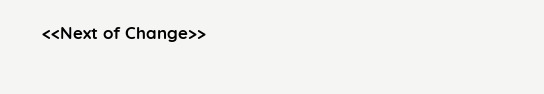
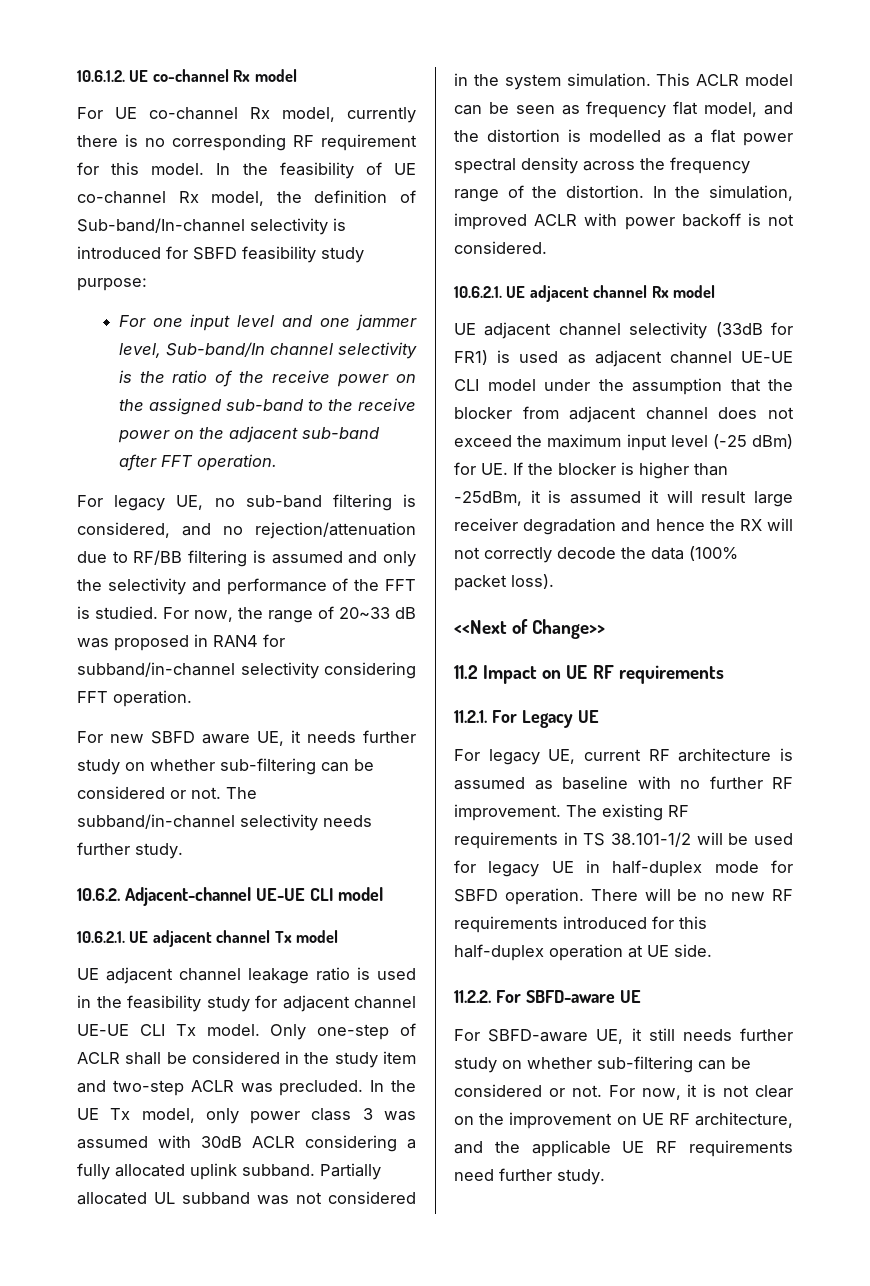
+ 10.6.1.2. UE co-channel Rx model
+ For UE co-channel Rx model, currently there is no corresponding RF requirement for this model. In the feasibility of UE co-channel Rx model, the definition of Sub-band/In-channel selectivity is introduced for SBFD feasibility study purpose:
+ For one input level and one jammer level, Sub-band/In channel selectivity is the ratio of the receive power on the assigned sub-band to the receive power on the adjacent sub-band after FFT operation.
+ For legacy UE, no sub-band filtering is considered, and no rejection/attenuation due to RF/BB filtering is assumed and only the selectivity and performance of the FFT is studied. For now, the range of 20~33 dB was proposed in RAN4 for subband/in-channel selectivity considering FFT operation.
+ For new SBFD aware UE, it needs further study on whether sub-filtering can be considered or not. The subband/in-channel selectivity needs further study.
+ 10.6.2. Adjacent-channel UE-UE CLI model
+ 10.6.2.1. UE adjacent channel Tx model
+ UE adjacent channel leakage ratio is used in the feasibility study for adjacent channel UE-UE CLI Tx model. Only one-step of ACLR shall be considered in the study item and two-step ACLR was precluded. In the UE Tx model, only power class 3 was assumed with 30dB ACLR considering a fully allocated uplink subband. Partially allocated UL subband was not considered in the system simulation. This ACLR model can be seen as frequency flat model, and the distortion is modelled as a flat power spectral density across the frequency range of the distortion. In the simulation, improved ACLR with power backoff is not considered.
+ 10.6.2.1. UE adjacent channel Rx model
+ UE adjacent channel selectivity (33dB for FR1) is used as adjacent channel UE-UE CLI model under the assumption that the blocker from adjacent channel does not exceed the maximum input level (-25 dBm) for UE. If the blocker is higher than -25dBm, it is assumed it will result large receiver degradation and hence the RX will not correctly decode the data (100% packet loss).
  <<Next of Change>>
+ 11.2 Impact on UE RF requirements
+ 11.2.1. For Legacy UE
+ For legacy UE, current RF architecture is assumed as baseline with no further RF improvement. The existing RF requirements in TS 38.101-1/2 will be used for legacy UE in half-duplex mode for SBFD operation. There will be no new RF requirements introduced for this half-duplex operation at UE side.
+ 11.2.2. For SBFD-aware UE
+ For SBFD-aware UE, it still needs further study on whether sub-filtering can be considered or not. For now, it is not clear on the improvement on UE RF architecture, and the applicable UE RF requirements need further study.

